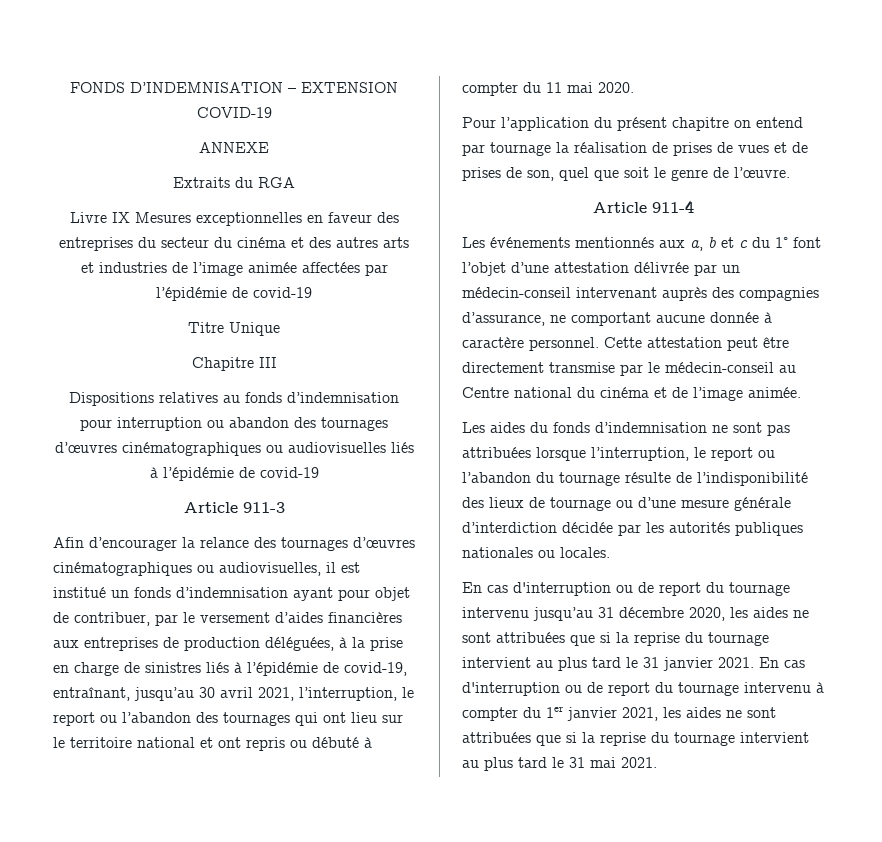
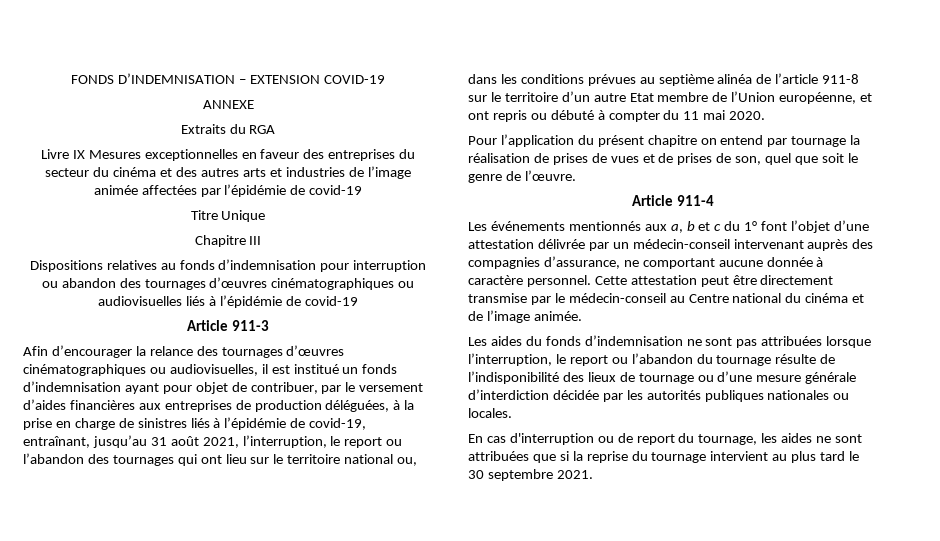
- Afin d’encourager la relance des tournages d’œuvres cinématographiques ou audiovisuelles, il est institué un fonds d’indemnisation ayant pour objet de contribuer, par le versement d’aides financières aux entreprises de production déléguées, à la prise en charge de sinistres liés à l’épidémie de covid-19, entraînant, jusqu’au 30 avril 2021, l’interruption, le report ou l’abandon des tournages qui ont lieu sur le territoire national et ont repris ou débuté à compter du 11 mai 2020.
+ Afin d’encourager la relance des tournages d’œuvres cinématographiques ou audiovisuelles, il est institué un fonds d’indemnisation ayant pour objet de contribuer, par le versement d’aides financières aux entreprises de production déléguées, à la prise en charge de sinistres liés à l’épidémie de covid-19, entraînant, jusqu’au 31 août 2021, l’interruption, le report ou l’abandon des tournages qui ont lieu sur le territoire national ou, dans les conditions prévues au septième alinéa de l’article 911-8 sur le territoire d’un autre Etat membre de l’Union européenne, et ont repris ou débuté à compter du 11 mai 2020.
- En cas d'interruption ou de report du tournage intervenu jusqu’au 31 décembre 2020, les aides ne sont attribuées que si la reprise du tournage intervient au plus tard le 31 janvier 2021. En cas d'interruption ou de report du tournage intervenu à compter du 1er janvier 2021, les aides ne sont attribuées que si la reprise du tournage intervient au plus tard le 31 mai 2021.
+ En cas d'interruption ou de report du tournage, les aides ne sont attribuées que si la reprise du tournage intervient au plus tard le 30 septembre 2021.

